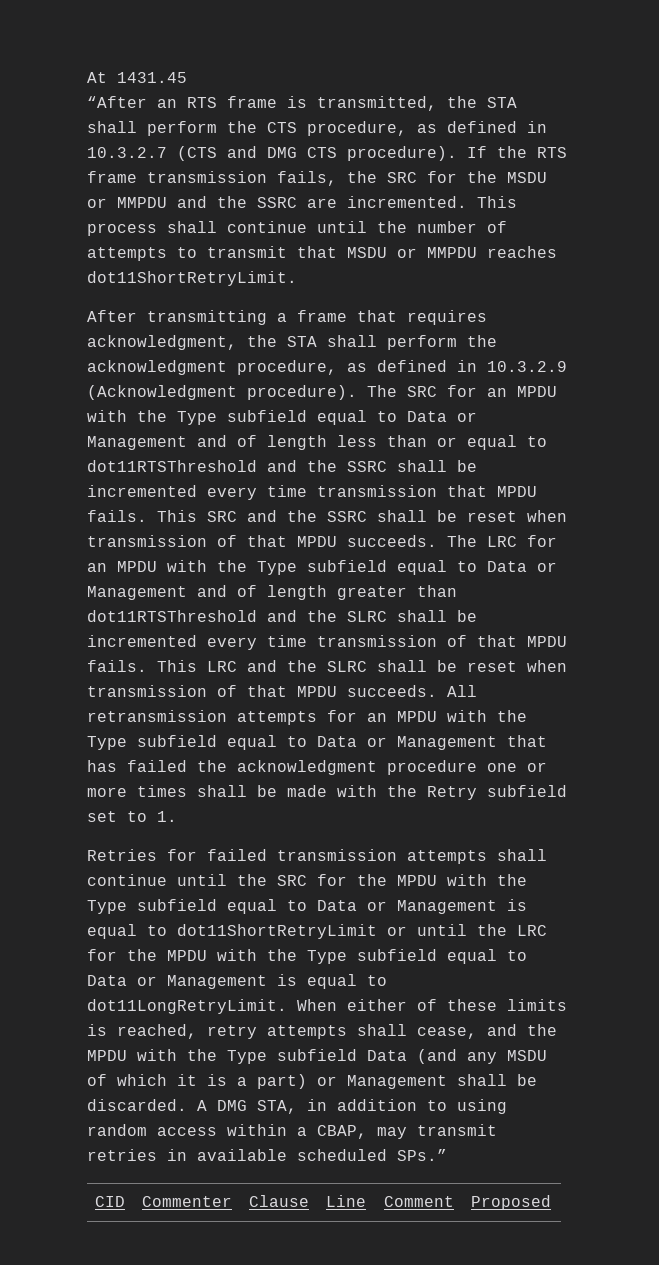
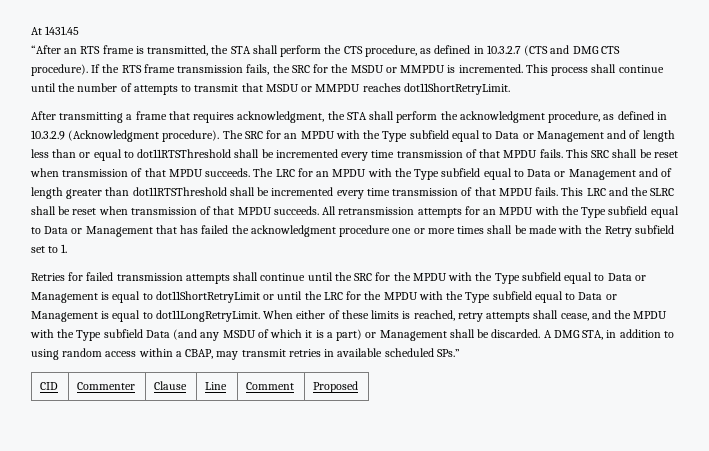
- If the RTS frame transmission fails, the SRC for the MSDU or MMPDU and the SSRC are incremented.
+ If the RTS frame transmission fails, the SRC for the MSDU or MMPDU is incremented.
- The SRC for an MPDU with the Type subfield equal to Data or Management and of length less than or equal to dot11RTSThreshold and the SSRC shall be incremented every time transmission that MPDU fails.
+ The SRC for an MPDU with the Type subfield equal to Data or Management and of length less than or equal to dot11RTSThreshold shall be incremented every time transmission of that MPDU fails.
- This SRC and the SSRC shall be reset when transmission of that MPDU succeeds.
+ This SRC shall be reset when transmission of that MPDU succeeds.
- The LRC for an MPDU with the Type subfield equal to Data or Management and of length greater than dot11RTSThreshold and the SLRC shall be incremented every time transmission of that MPDU fails.
+ The LRC for an MPDU with the Type subfield equal to Data or Management and of length greater than dot11RTSThreshold shall be incremented every time transmission of that MPDU fails.

